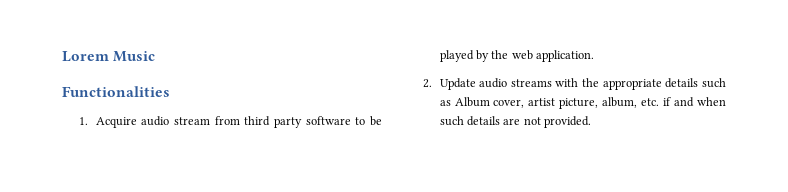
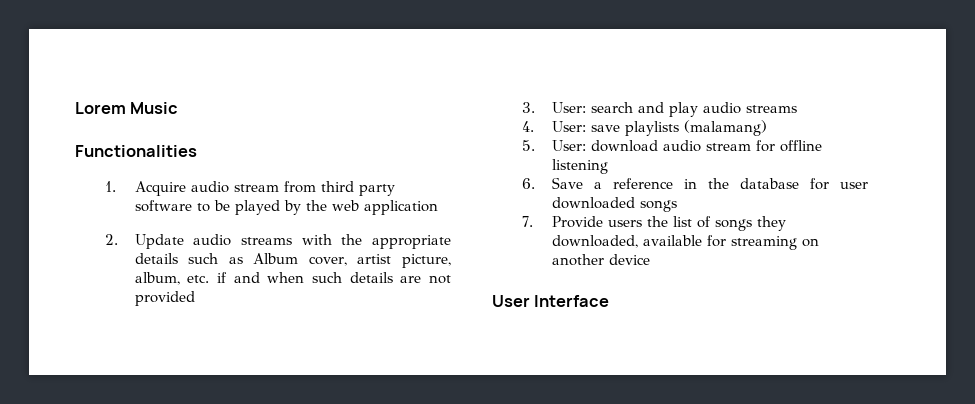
- 1. Acquire audio stream from third party software to be played by the web application.
+ 1. Acquire audio stream from third party software to be played by the web application
- 2. Update audio streams with the appropriate details such as Album cover, artist picture, album, etc. if and when such details are not provided.
+ 2. Update audio streams with the appropriate details such as Album cover, artist picture, album, etc. if and when such details are not provided
+ 3. User: search and play audio streams
+ 4. User: save playlists (malamang)
+ 5. User: download audio stream for offline listening
+ 6. Save a reference in the database for user downloaded songs
+ 7. Provide users the list of songs they downloaded, available for streaming on another device
+ User Interface

